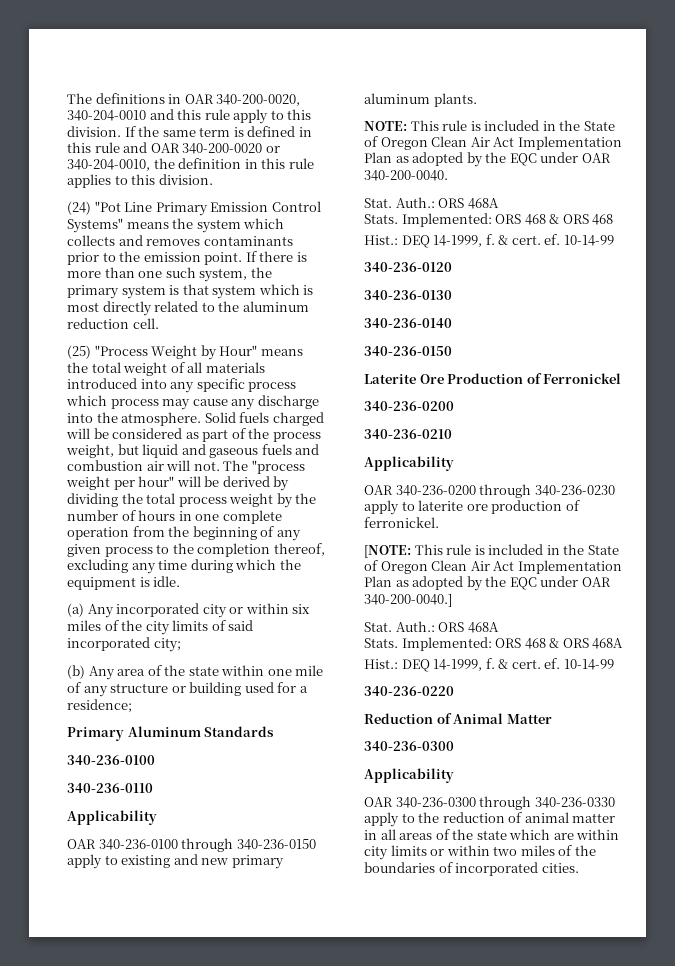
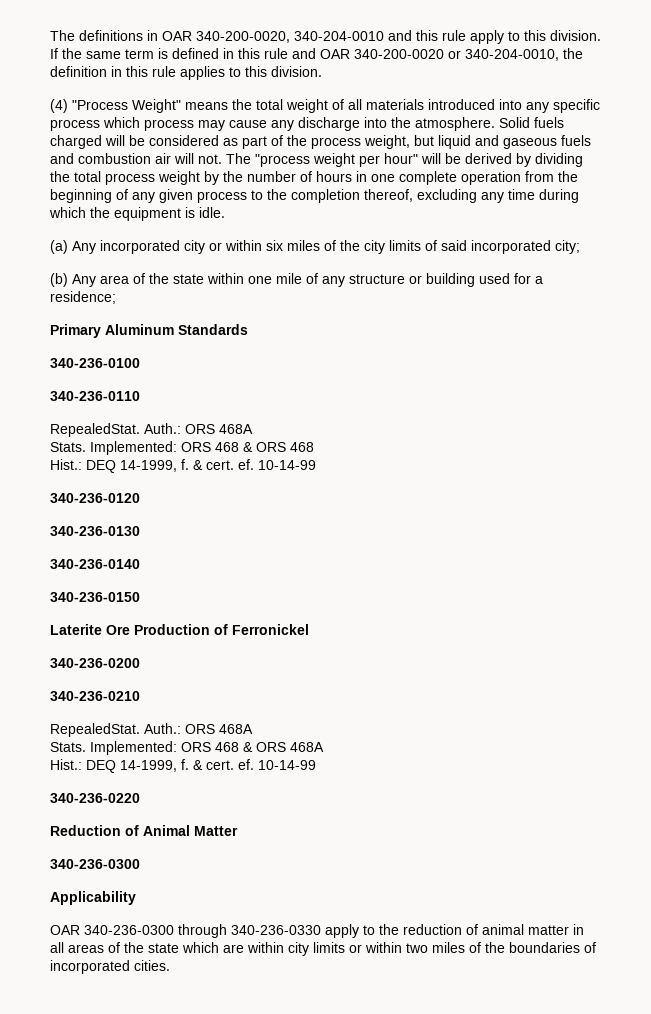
- (24) "Pot Line Primary Emission Control Systems" means the system which collects and removes contaminants prior to the emission point. If there is more than one such system, the primary system is that system which is most directly related to the aluminum reduction cell.
- (25) "Process Weight by Hour" means the total weight of all materials introduced into any specific process which process may cause any discharge into the atmosphere.
+ (4) "Process Weight" means the total weight of all materials introduced into any specific process which process may cause any discharge into the atmosphere.
  340-236-0110
- Applicability
- OAR 340-236-0100 through 340-236-0150 apply to existing and new primary aluminum plants.
- NOTE: This rule is included in the State of Oregon Clean Air Act Implementation Plan as adopted by the EQC under OAR 340-200-0040.
- Stat.
+ RepealedStat.
  340-236-0210
- Applicability
- OAR 340-236-0200 through 340-236-0230 apply to laterite ore production of ferronickel.
- [NOTE: This rule is included in the State of Oregon Clean Air Act Implementation Plan as adopted by the EQC under OAR 340-200-0040.]
- Stat.
+ RepealedStat.

